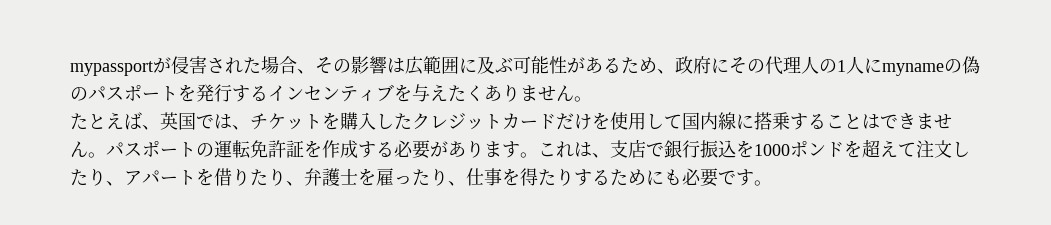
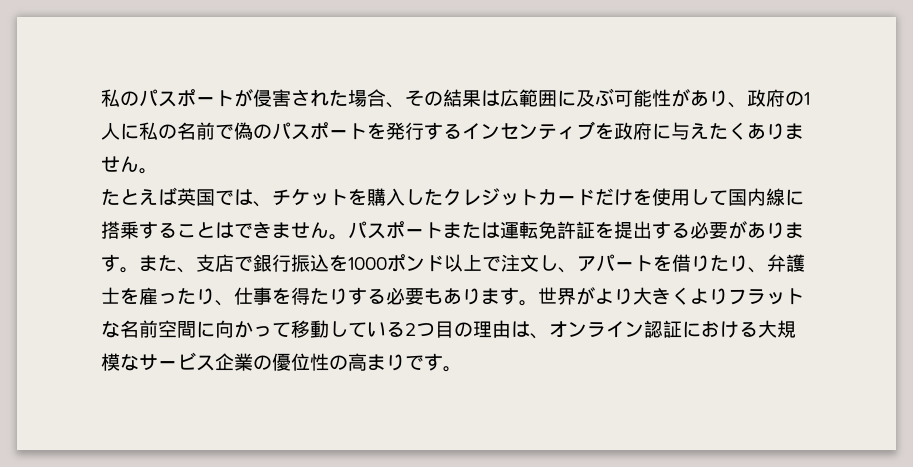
- mypassportが侵害された場合、その影響は広範囲に及ぶ可能性があるため、政府にその代理人の1人にmynameの偽のパスポートを発行するインセンティブを与えたくありません。
+ 私のパスポートが侵害された場合、その結果は広範囲に及ぶ可能性があり、政府の1人に私の名前で偽のパスポートを発行するインセンティブを政府に与えたくありません。
- たとえば、英国では、チケットを購入したクレジットカードだけを使用して国内線に搭乗することはできません。
+ たとえば英国では、チケットを購入したクレジットカードだけを使用して国内線に搭乗することはできません。
- パスポートの運転免許証を作成する必要があります。
+ パスポートまたは運転免許証を提出する必要があります。
- これは、支店で銀行振込を1000ポンドを超えて注文したり、アパートを借りたり、弁護士を雇ったり、仕事を得たりするためにも必要です。
+ また、支店で銀行振込を1000ポンド以上で注文し、アパートを借りたり、弁護士を雇ったり、仕事を得たりする必要もあります。世界がより大きくよりフラットな名前空間に向かって移動している2つ目の理由は、オンライン認証における大規模なサービス企業の優位性の高まりです。

